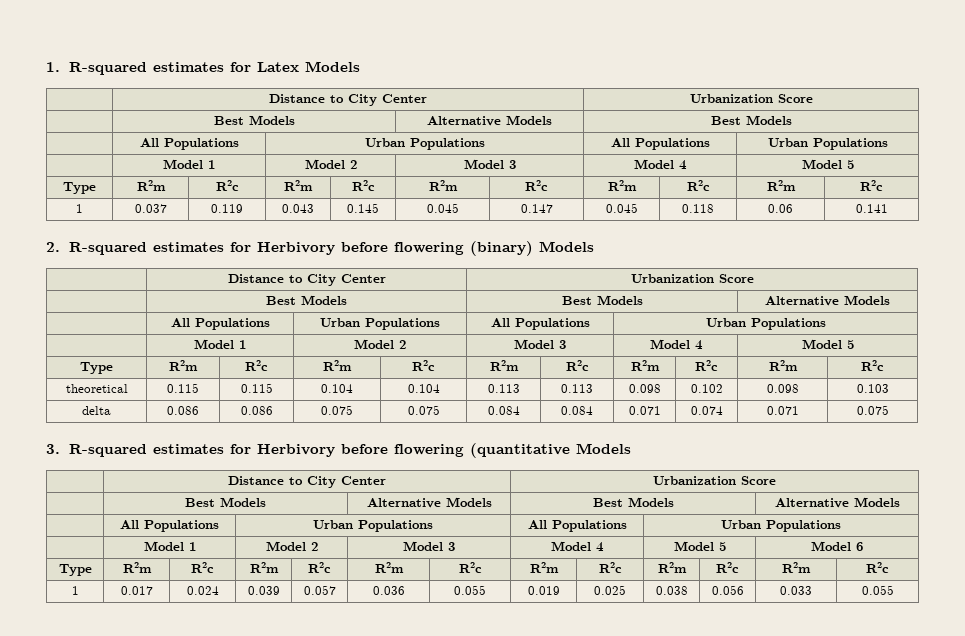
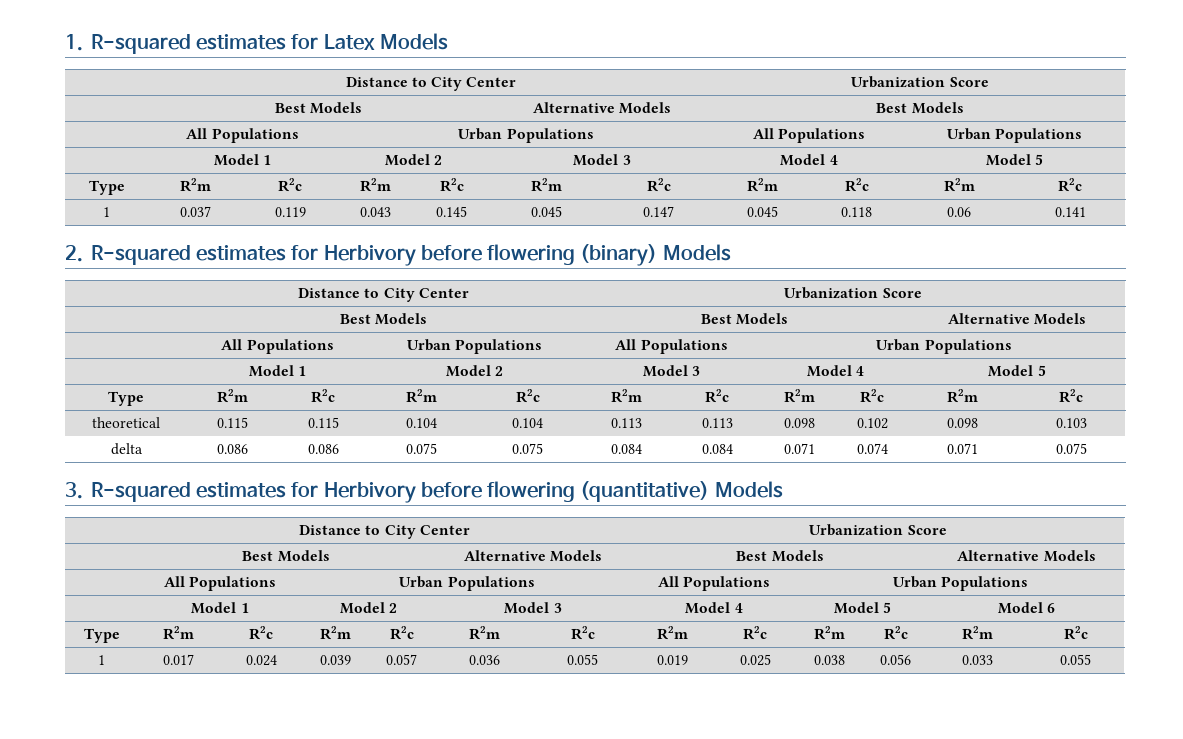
- 3. R-squared estimates for Herbivory before flowering (quantitative Models
+ 3. R-squared estimates for Herbivory before flowering (quantitative) Models

